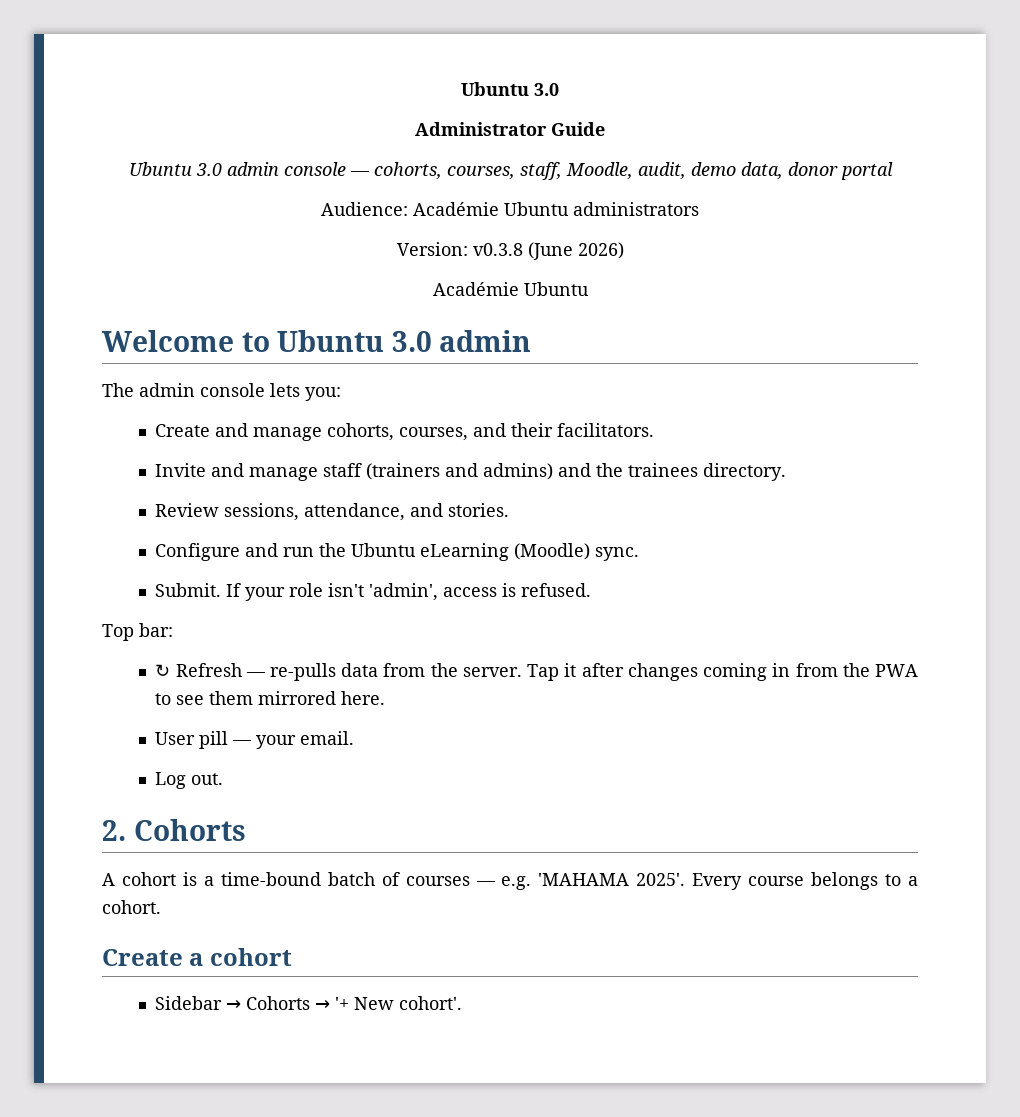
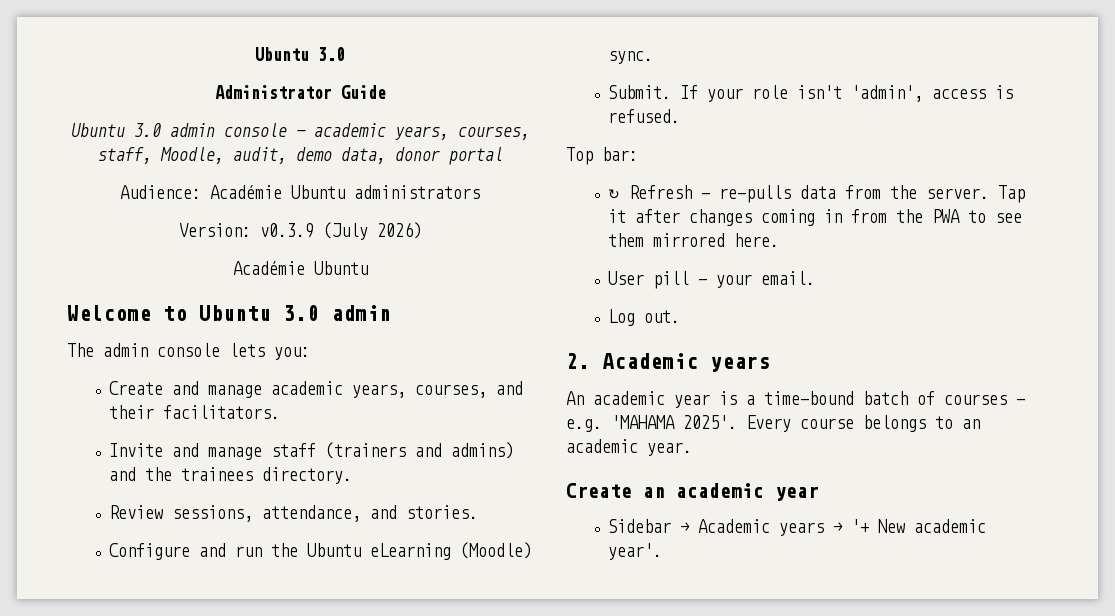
- Ubuntu 3.0 admin console — cohorts, courses, staff, Moodle, audit, demo data, donor portal
+ Ubuntu 3.0 admin console — academic years, courses, staff, Moodle, audit, demo data, donor portal
- Version: v0.3.8 (June 2026)
+ Version: v0.3.9 (July 2026)
- Create and manage cohorts, courses, and their facilitators.
+ Create and manage academic years, courses, and their facilitators.
- 2. Cohorts
- A cohort is a time-bound batch of courses — e.g. 'MAHAMA 2025'.
+ 2. Academic years
+ An academic year is a time-bound batch of courses — e.g. 'MAHAMA 2025'.
- Every course belongs to a cohort.
- Create a cohort
+ Every course belongs to an academic year.
+ Create an academic year
- Sidebar → Cohorts → '+ New cohort'.
+ Sidebar → Academic years → '+ New academic year'.

